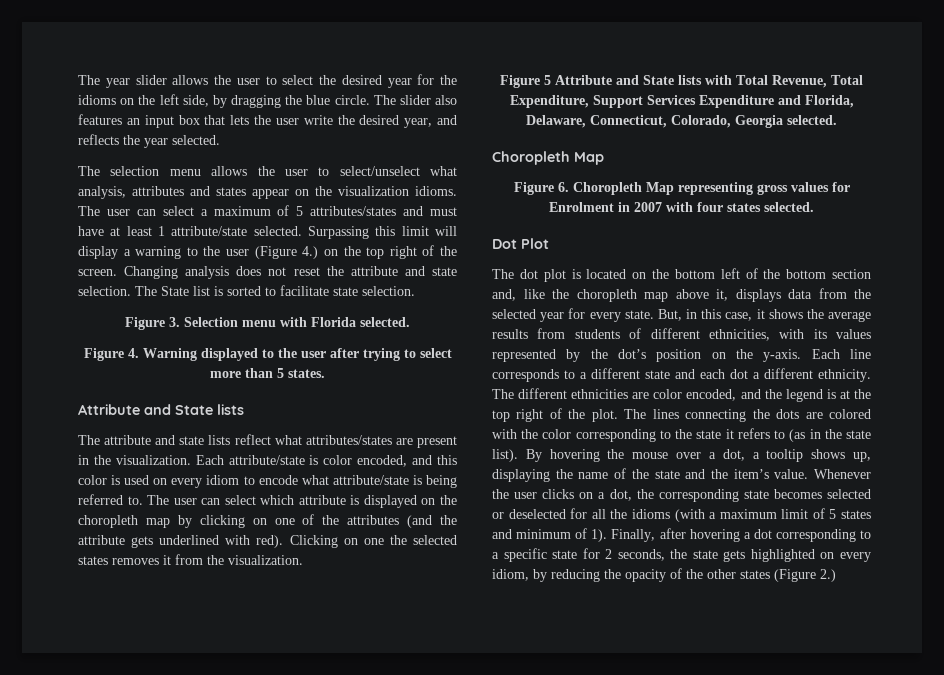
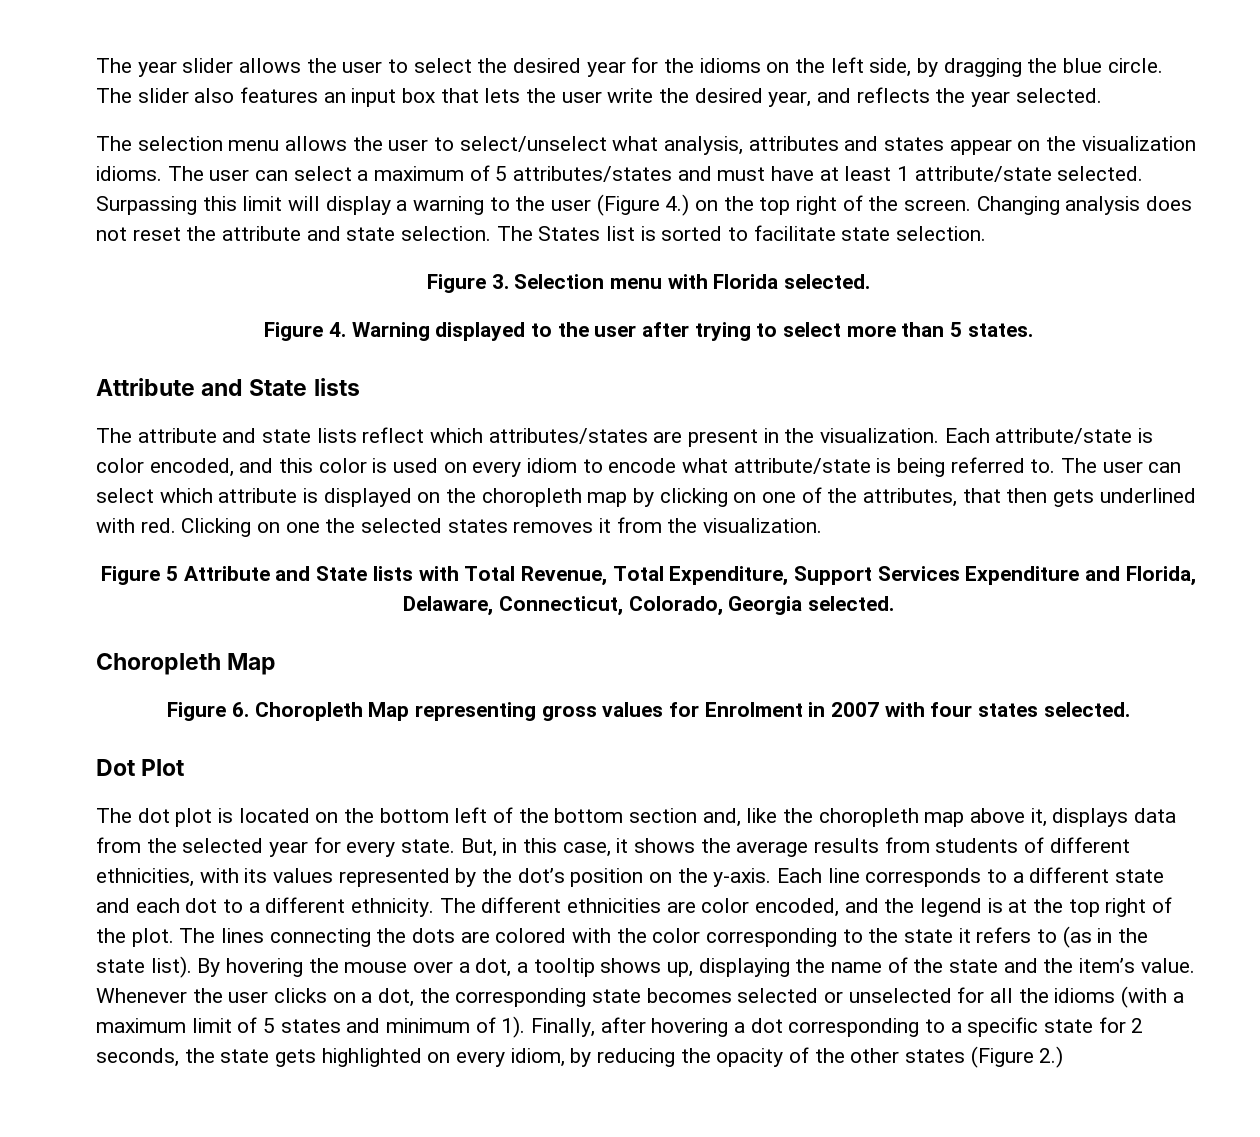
- The State list is sorted to facilitate state selection.
+ The States list is sorted to facilitate state selection.
- The attribute and state lists reflect what attributes/states are present in the visualization.
+ The attribute and state lists reflect which attributes/states are present in the visualization.
- The user can select which attribute is displayed on the choropleth map by clicking on one of the attributes (and the attribute gets underlined with red).
+ The user can select which attribute is displayed on the choropleth map by clicking on one of the attributes, that then gets underlined with red.
- Each line corresponds to a different state and each dot a different ethnicity.
+ Each line corresponds to a different state and each dot to a different ethnicity.
- Whenever the user clicks on a dot, the corresponding state becomes selected or deselected for all the idioms (with a maximum limit of 5 states and minimum of 1).
+ Whenever the user clicks on a dot, the corresponding state becomes selected or unselected for all the idioms (with a maximum limit of 5 states and minimum of 1).

